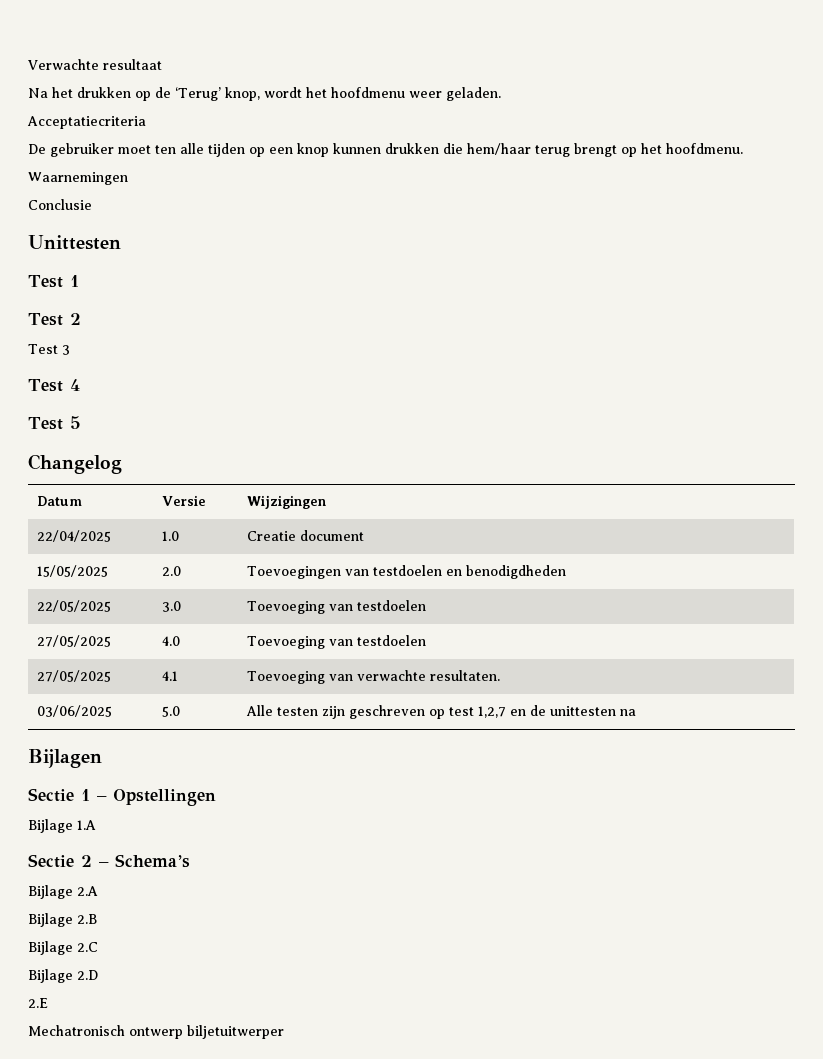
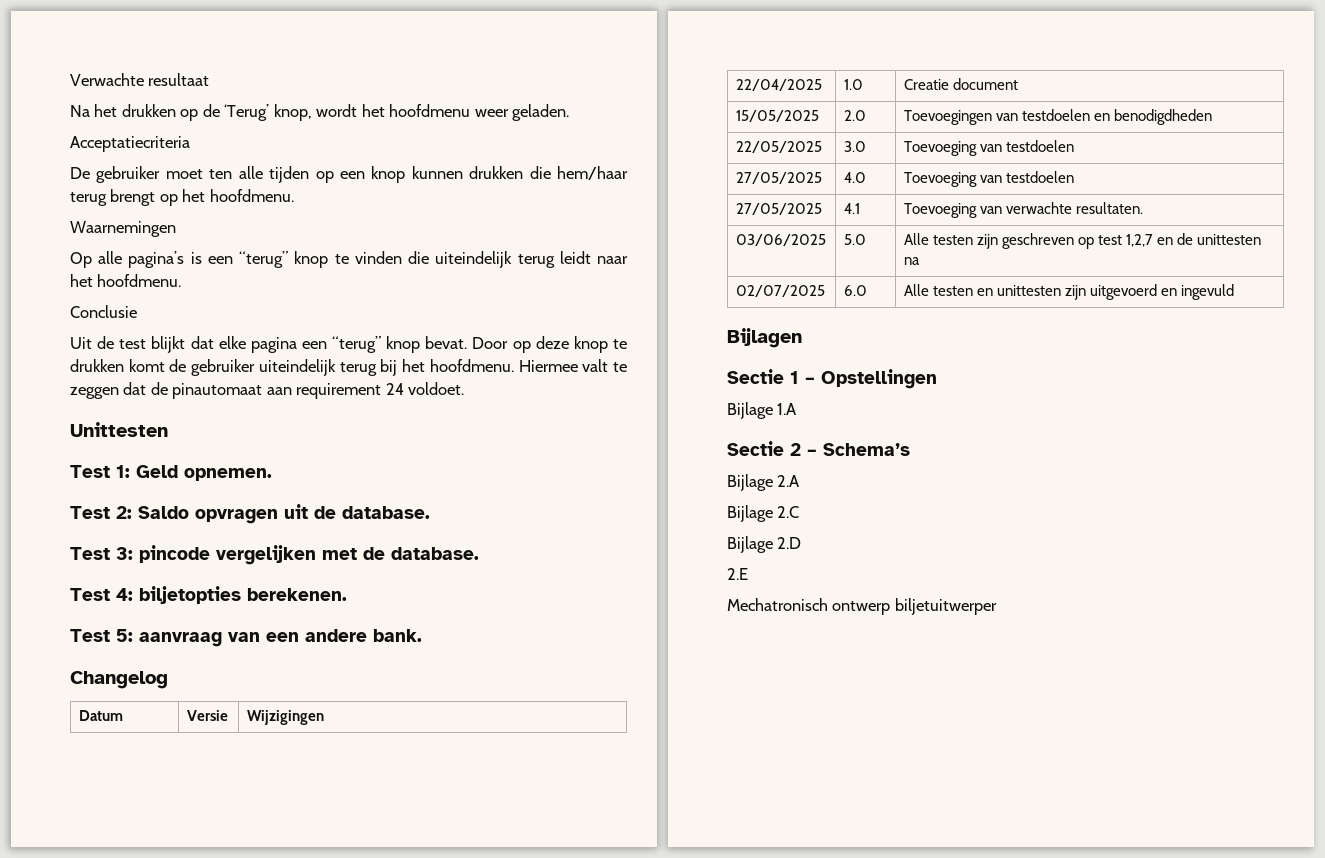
+ Op alle pagina’s is een “terug” knop te vinden die uiteindelijk terug leidt naar het hoofdmenu.
  Conclusie
+ Uit de test blijkt dat elke pagina een “terug” knop bevat. Door op deze knop te drukken komt de gebruiker uiteindelijk terug bij het hoofdmenu. Hiermee valt te zeggen dat de pinautomaat aan requirement 24 voldoet.
  Unittesten
- Test 1
- Test 2
- Test 3
- Test 4
- Test 5
+ Test 1: Geld opnemen.
+ Test 2: Saldo opvragen uit de database.
+ Test 3: pincode vergelijken met de database.
+ Test 4: biljetopties berekenen.
+ Test 5: aanvraag van een andere bank.
+ 02/07/2025 | 6.0 | Alle testen en unittesten zijn uitgevoerd en ingevuld
- Bijlage 2.B

